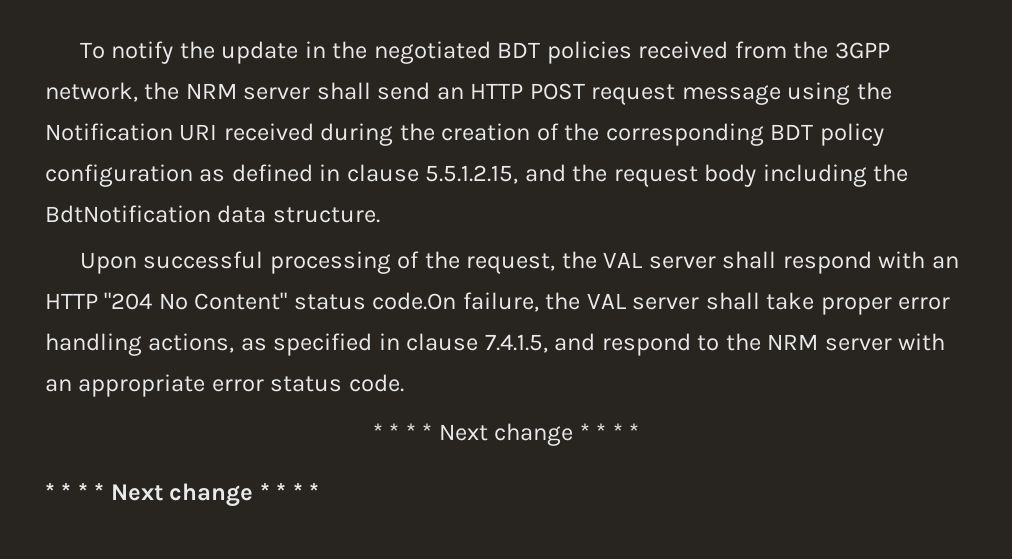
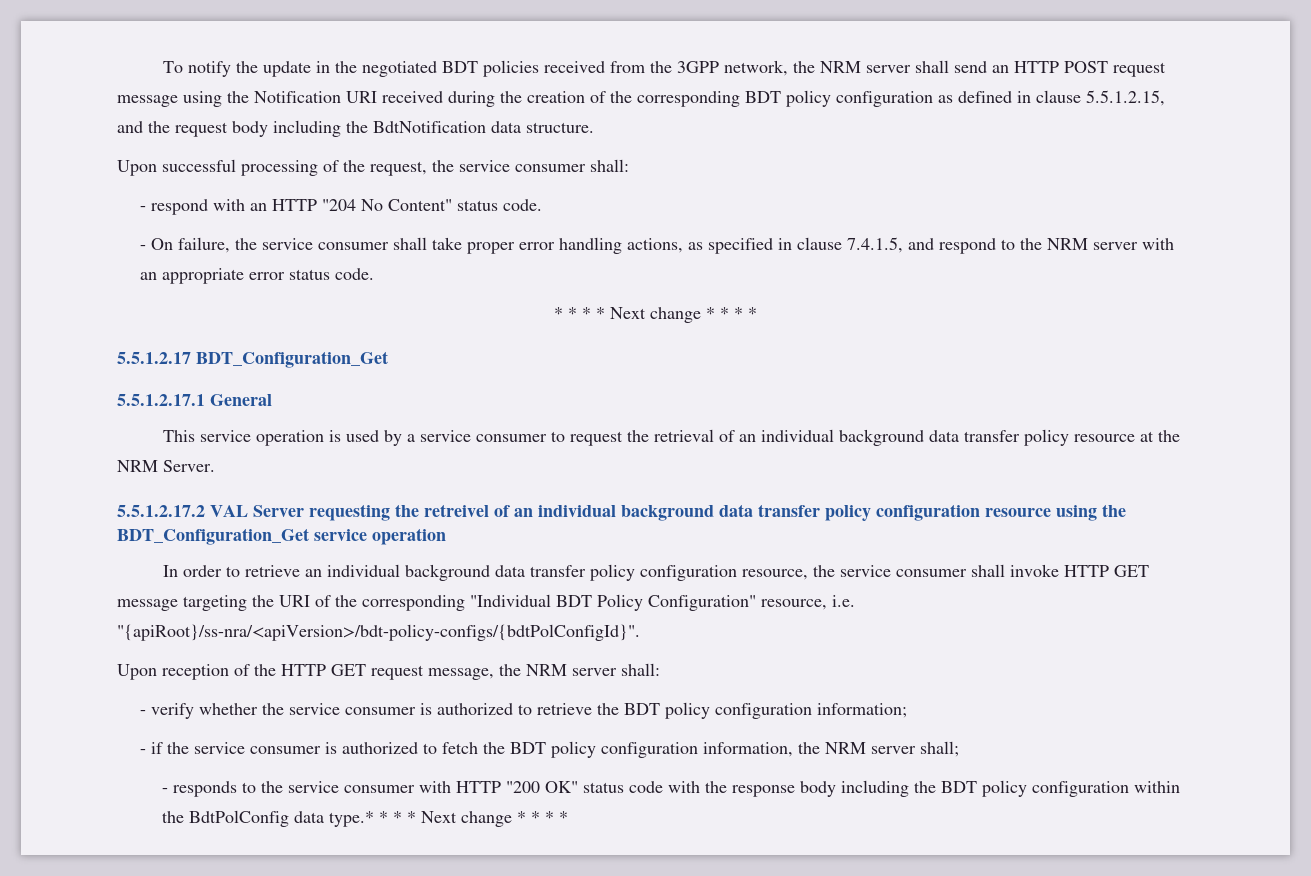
- Upon successful processing of the request, the VAL server shall respond with an HTTP "204 No Content" status code.On failure, the VAL server shall take proper error handling actions, as specified in clause 7.4.1.5, and respond to the NRM server with an appropriate error status code.
+ Upon successful processing of the request, the service consumer shall:
+ - respond with an HTTP "204 No Content" status code.
+ - On failure, the service consumer shall take proper error handling actions, as specified in clause 7.4.1.5, and respond to the NRM server with an appropriate error status code.
  * * * * Next change * * * *
- * * * * Next change * * * *
+ 5.5.1.2.17 BDT_Configuration_Get
+ 5.5.1.2.17.1 General
+ This service operation is used by a service consumer to request the retrieval of an individual background data transfer policy resource at the NRM Server.
+ 5.5.1.2.17.2 VAL Server requesting the retreivel of an individual background data transfer policy configuration resource using the BDT_Configuration_Get service operation
+ In order to retrieve an individual background data transfer policy configuration resource, the service consumer shall invoke HTTP GET message targeting the URI of the corresponding "Individual BDT Policy Configuration" resource, i.e. "{apiRoot}/ss-nra/<apiVersion>/bdt-policy-configs/{bdtPolConfigId}".
+ Upon reception of the HTTP GET request message, the NRM server shall:
+ - verify whether the service consumer is authorized to retrieve the BDT policy configuration information;
+ - if the service consumer is authorized to fetch the BDT policy configuration information, the NRM server shall;
+ - responds to the service consumer with HTTP "200 OK" status code with the response body including the BDT policy configuration within the BdtPolConfig data type.* * * * Next change * * * *

